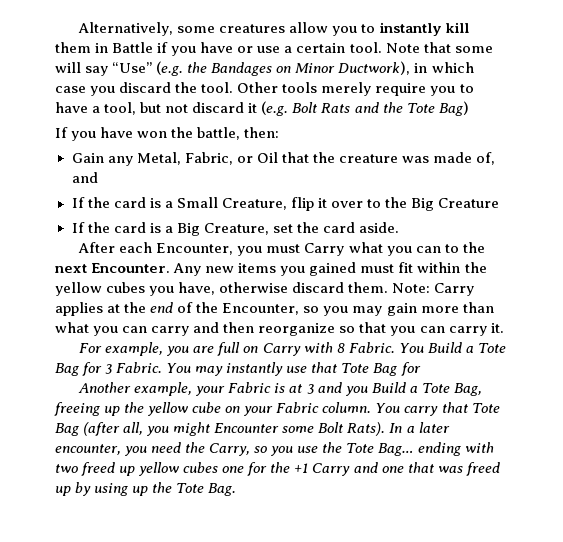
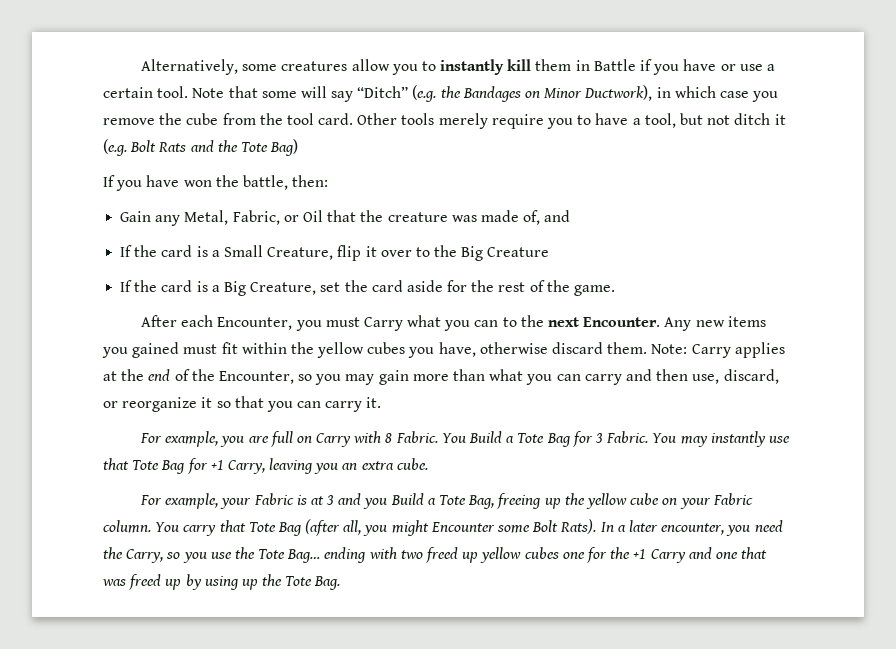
- Note that some will say “Use” (e.g. the Bandages on Minor Ductwork), in which case you discard the tool.
+ Note that some will say “Ditch” (e.g. the Bandages on Minor Ductwork), in which case you remove the cube from the tool card.
- Other tools merely require you to have a tool, but not discard it (e.g. Bolt Rats and the Tote Bag)
+ Other tools merely require you to have a tool, but not ditch it (e.g. Bolt Rats and the Tote Bag)
- If the card is a Big Creature, set the card aside.
+ If the card is a Big Creature, set the card aside for the rest of the game.
- Note: Carry applies at the end of the Encounter, so you may gain more than what you can carry and then reorganize so that you can carry it.
+ Note: Carry applies at the end of the Encounter, so you may gain more than what you can carry and then use, discard, or reorganize it so that you can carry it.
- You may instantly use that Tote Bag for
- Another example, your Fabric is at 3 and you Build a Tote Bag, freeing up the yellow cube on your Fabric column.
+ You may instantly use that Tote Bag for +1 Carry, leaving you an extra cube.
+ For example, your Fabric is at 3 and you Build a Tote Bag, freeing up the yellow cube on your Fabric column.

